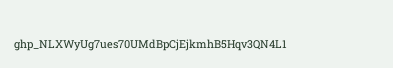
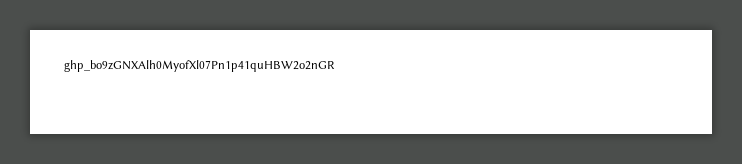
- 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
+ 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

